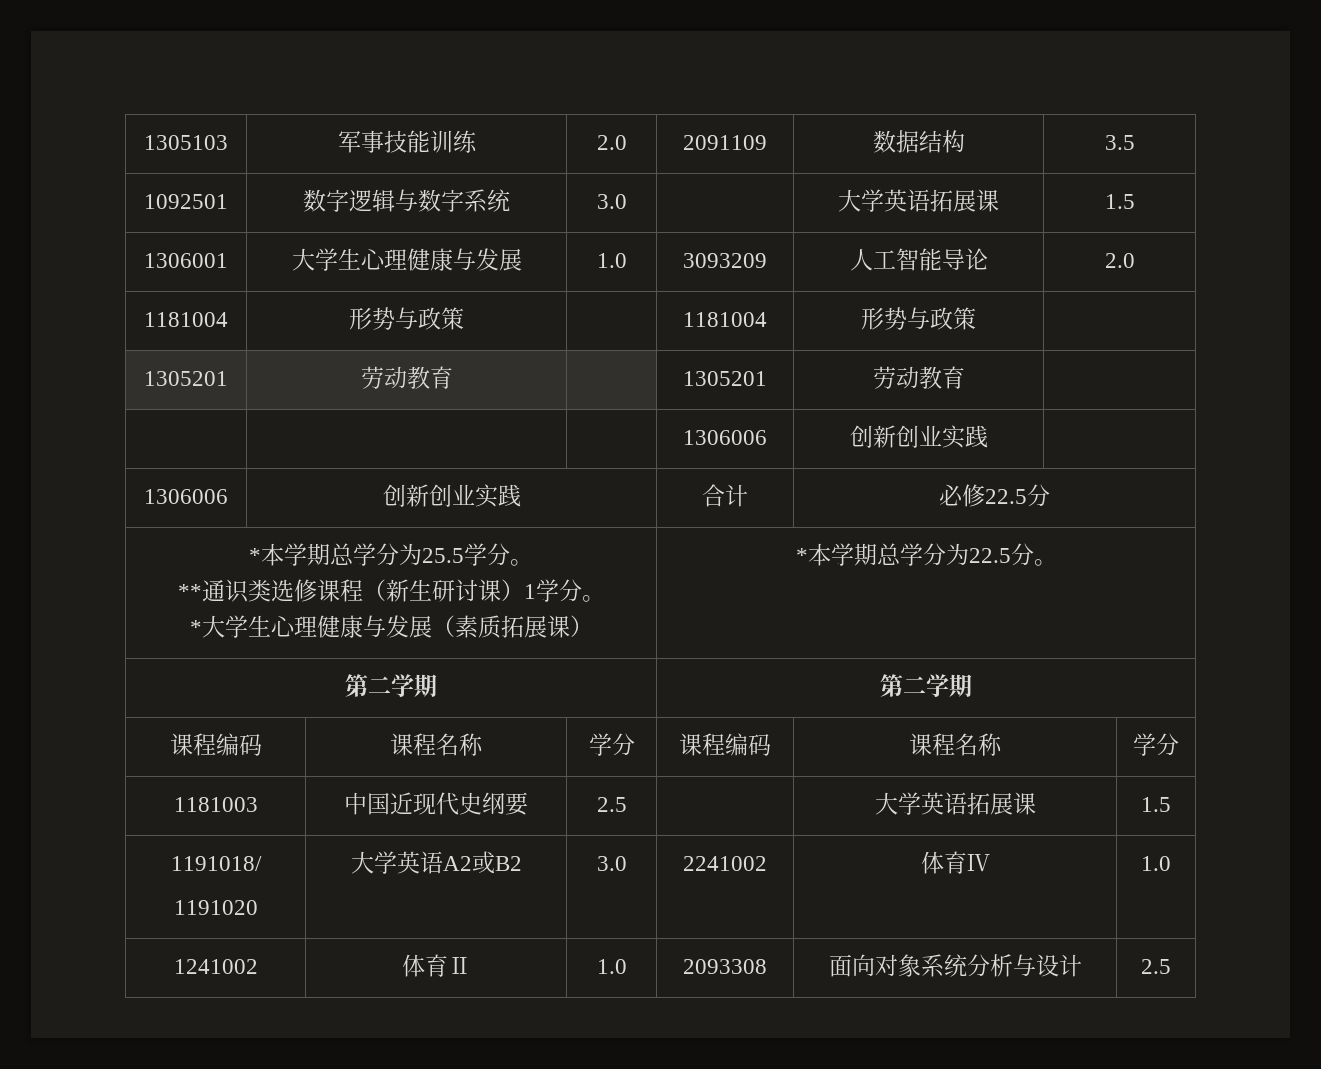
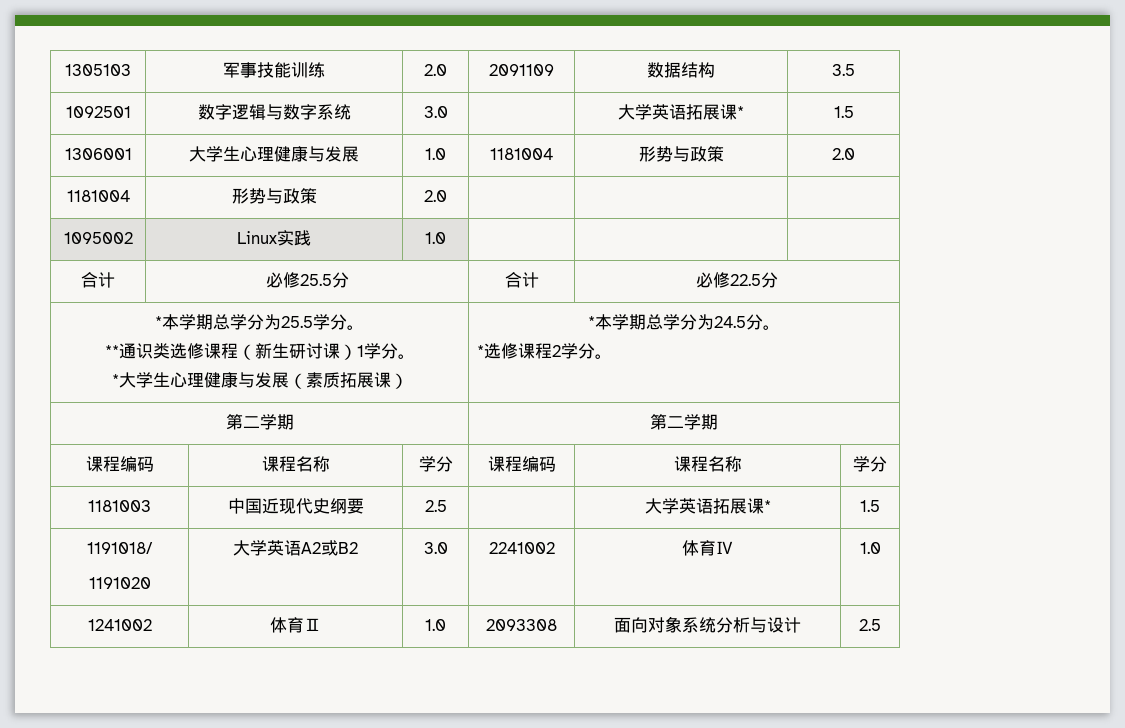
- 1092501 | 数字逻辑与数字系统 | 3.0 | | 大学英语拓展课 | 1.5
+ 1092501 | 数字逻辑与数字系统 | 3.0 | | 大学英语拓展课* | 1.5
- 1306001 | 大学生心理健康与发展 | 1.0 | 3093209 | 人工智能导论 | 2.0
+ 1306001 | 大学生心理健康与发展 | 1.0 | 1181004 | 形势与政策 | 2.0
- 1181004 | 形势与政策 | | 1181004 | 形势与政策 |
- 1305201 | 劳动教育 | | 1305201 | 劳动教育 |
- | | | 1306006 | 创新创业实践 |
- 1306006 | 创新创业实践 | 合计 | 必修22.5分
+ 1181004 | 形势与政策 | 2.0 | | |
+ 1095002 | Linux实践 | 1.0 | | |
+ 合计 | 必修25.5分 | 合计 | 必修22.5分
  *本学期总学分为25.5学分。
  **通识类选修课程（新生研讨课）1学分。
- *大学生心理健康与发展（素质拓展课） | *本学期总学分为22.5分。
+ *大学生心理健康与发展（素质拓展课） | *本学期总学分为24.5分。
+ *选修课程2学分。
- 1181003 | 中国近现代史纲要 | 2.5 | | 大学英语拓展课 | 1.5
+ 1181003 | 中国近现代史纲要 | 2.5 | | 大学英语拓展课* | 1.5

